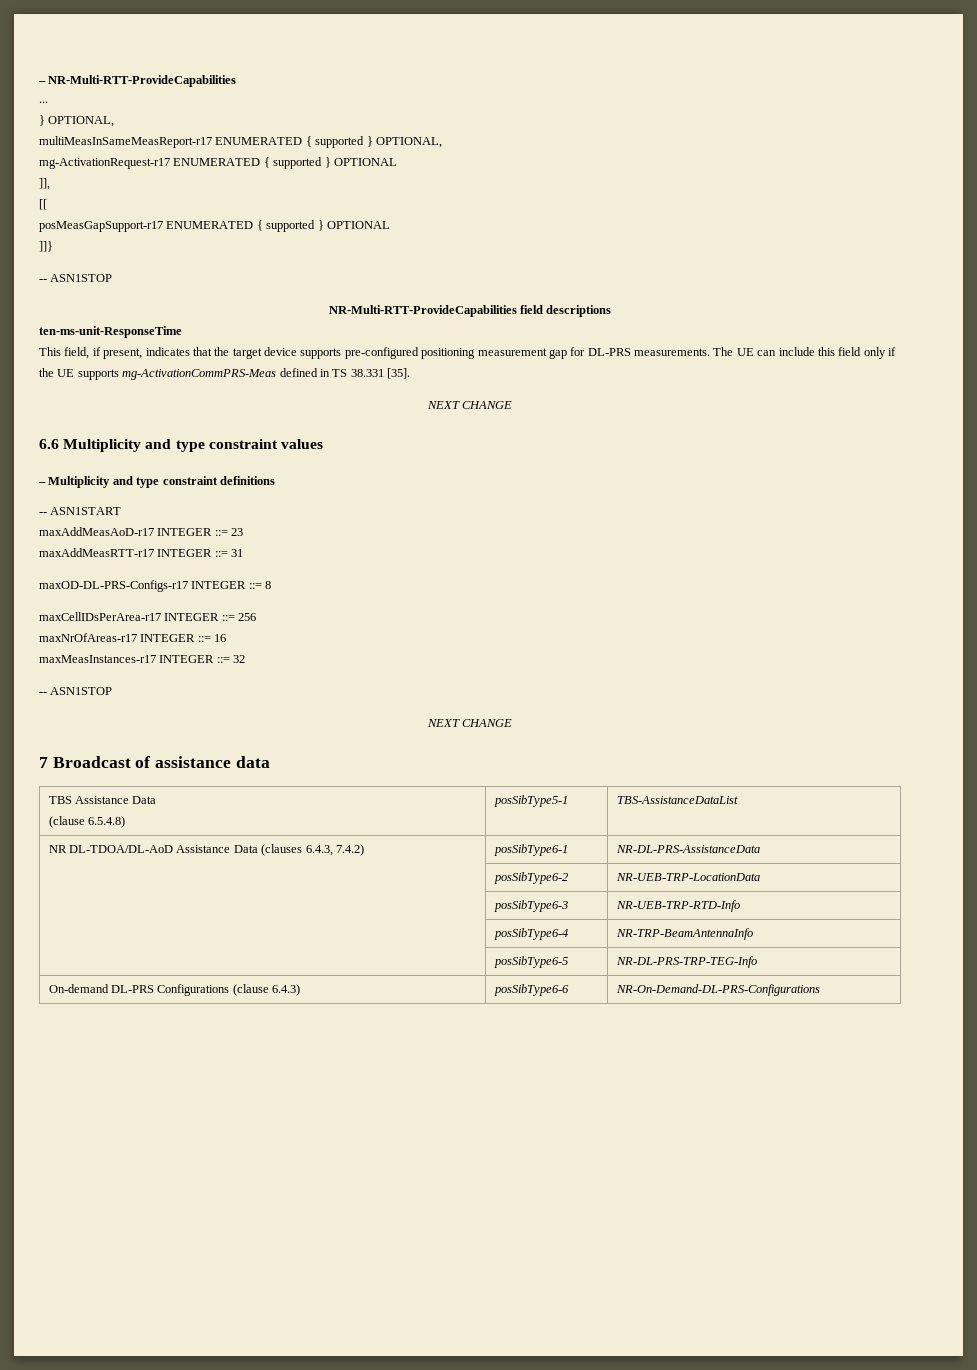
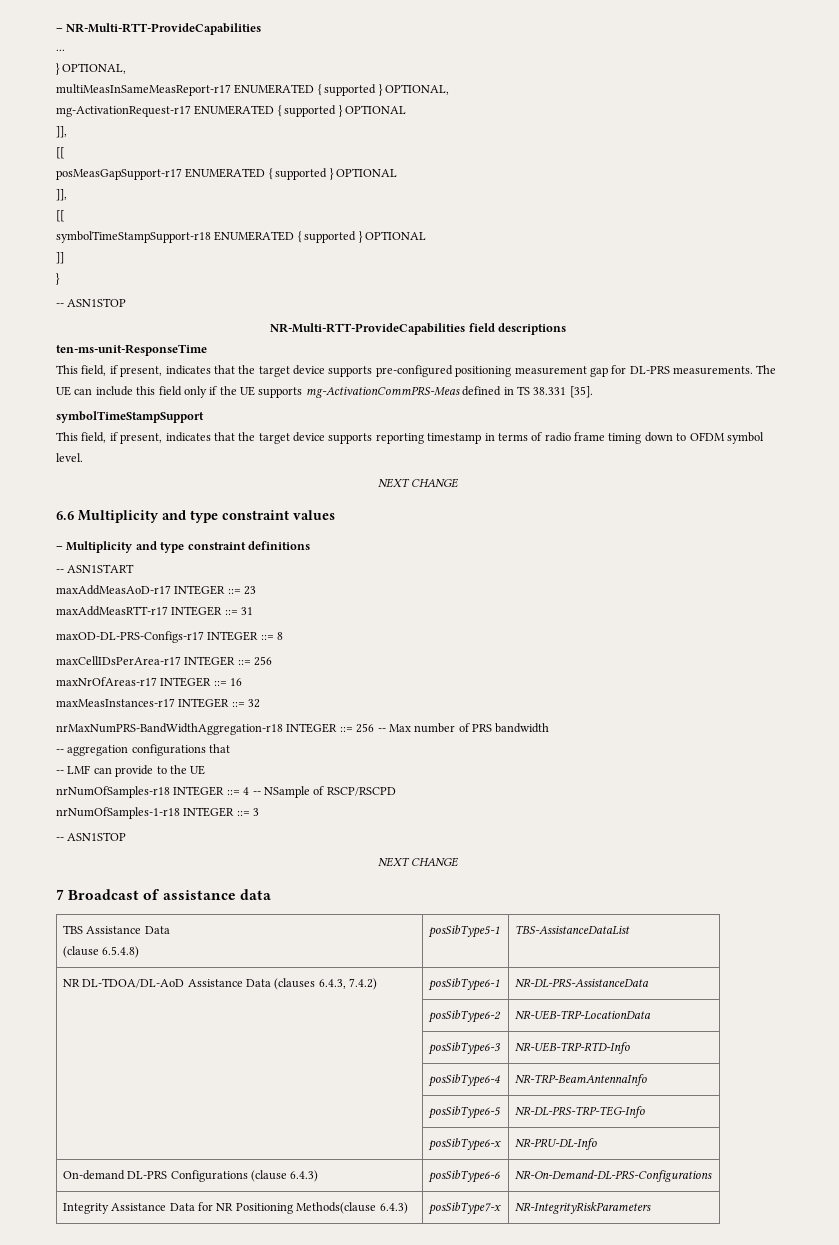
  posMeasGapSupport-r17 ENUMERATED { supported } OPTIONAL
- ]]}
+ ]],
+ [[
+ symbolTimeStampSupport-r18 ENUMERATED { supported } OPTIONAL
+ ]]
+ }
+ symbolTimeStampSupport
+ This field, if present, indicates that the target device supports reporting timestamp in terms of radio frame timing down to OFDM symbol level.
+ nrMaxNumPRS-BandWidthAggregation-r18 INTEGER ::= 256 -- Max number of PRS bandwidth
+ -- aggregation configurations that
+ -- LMF can provide to the UE
+ nrNumOfSamples-r18 INTEGER ::= 4 -- NSample of RSCP/RSCPD
+ nrNumOfSamples-1-r18 INTEGER ::= 3
+ | posSibType6-x | NR-PRU-DL-Info
+ Integrity Assistance Data for NR Positioning Methods(clause 6.4.3) | posSibType7-x | NR-IntegrityRiskParameters

